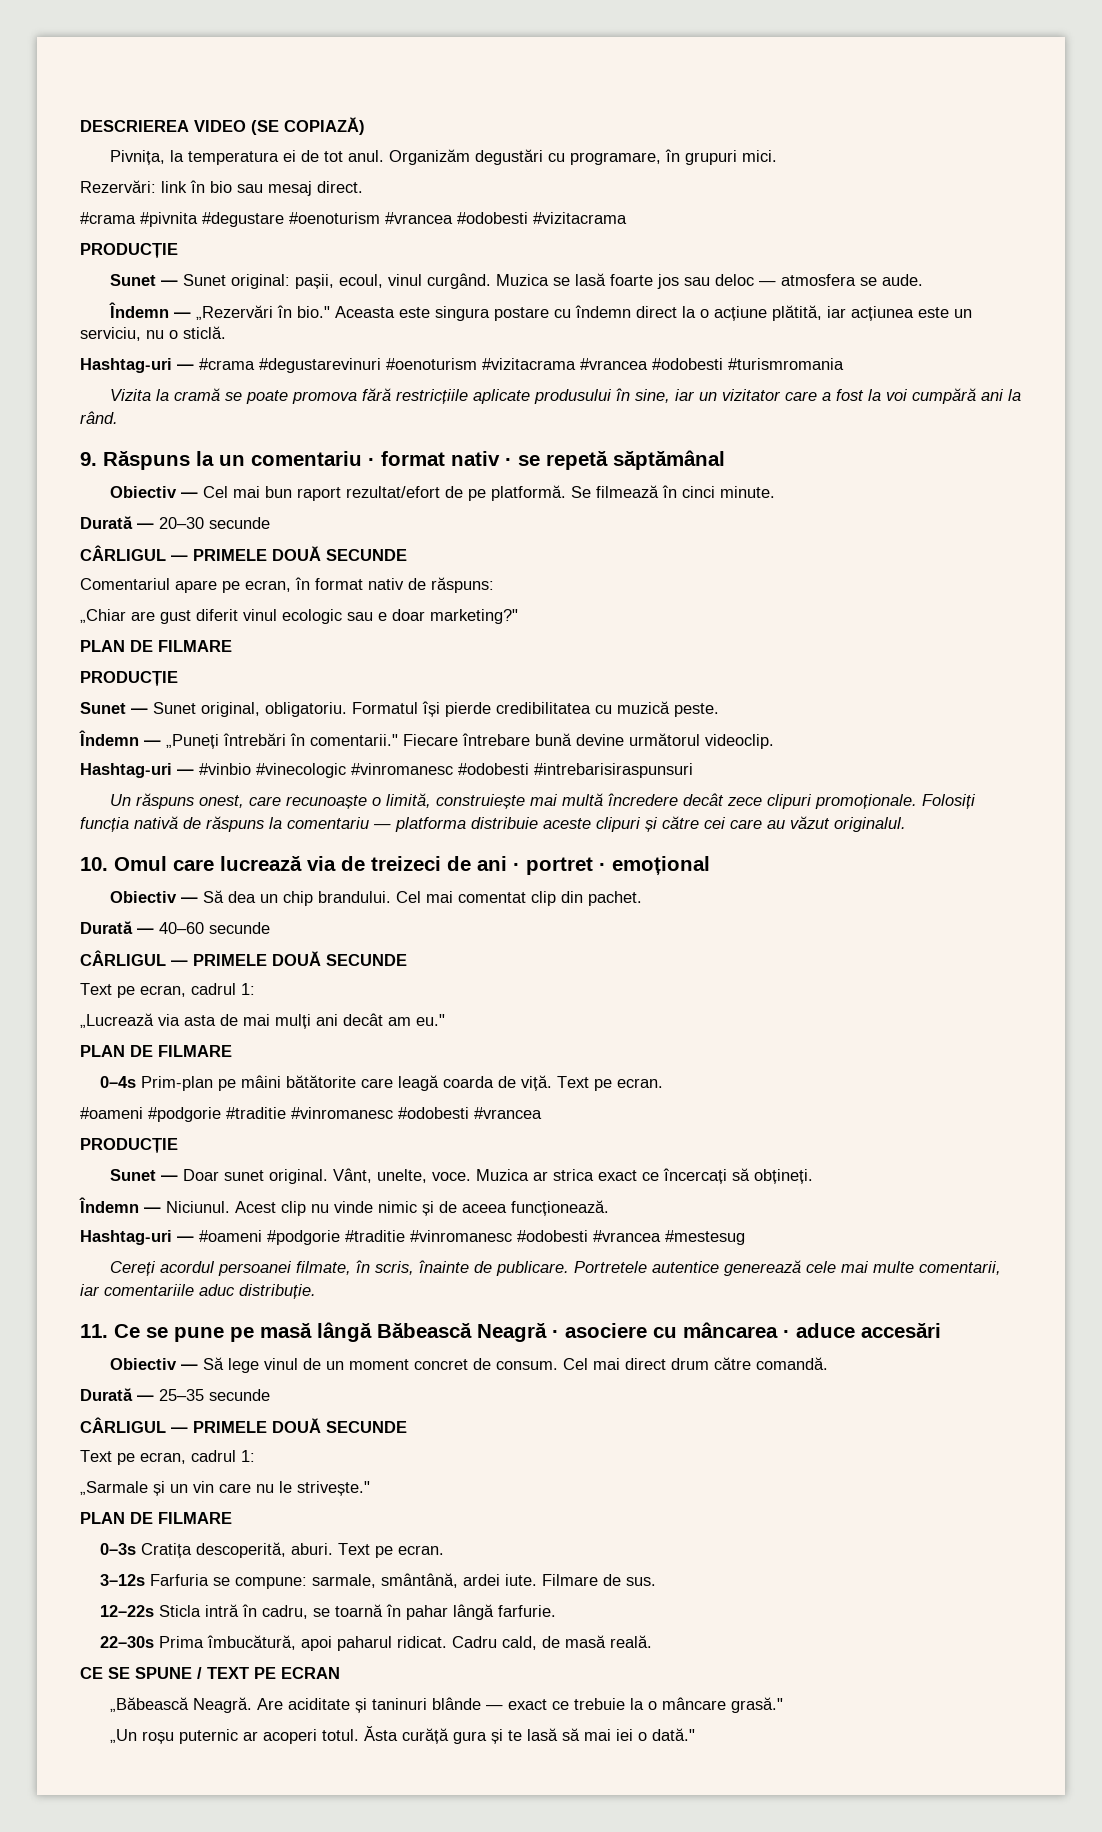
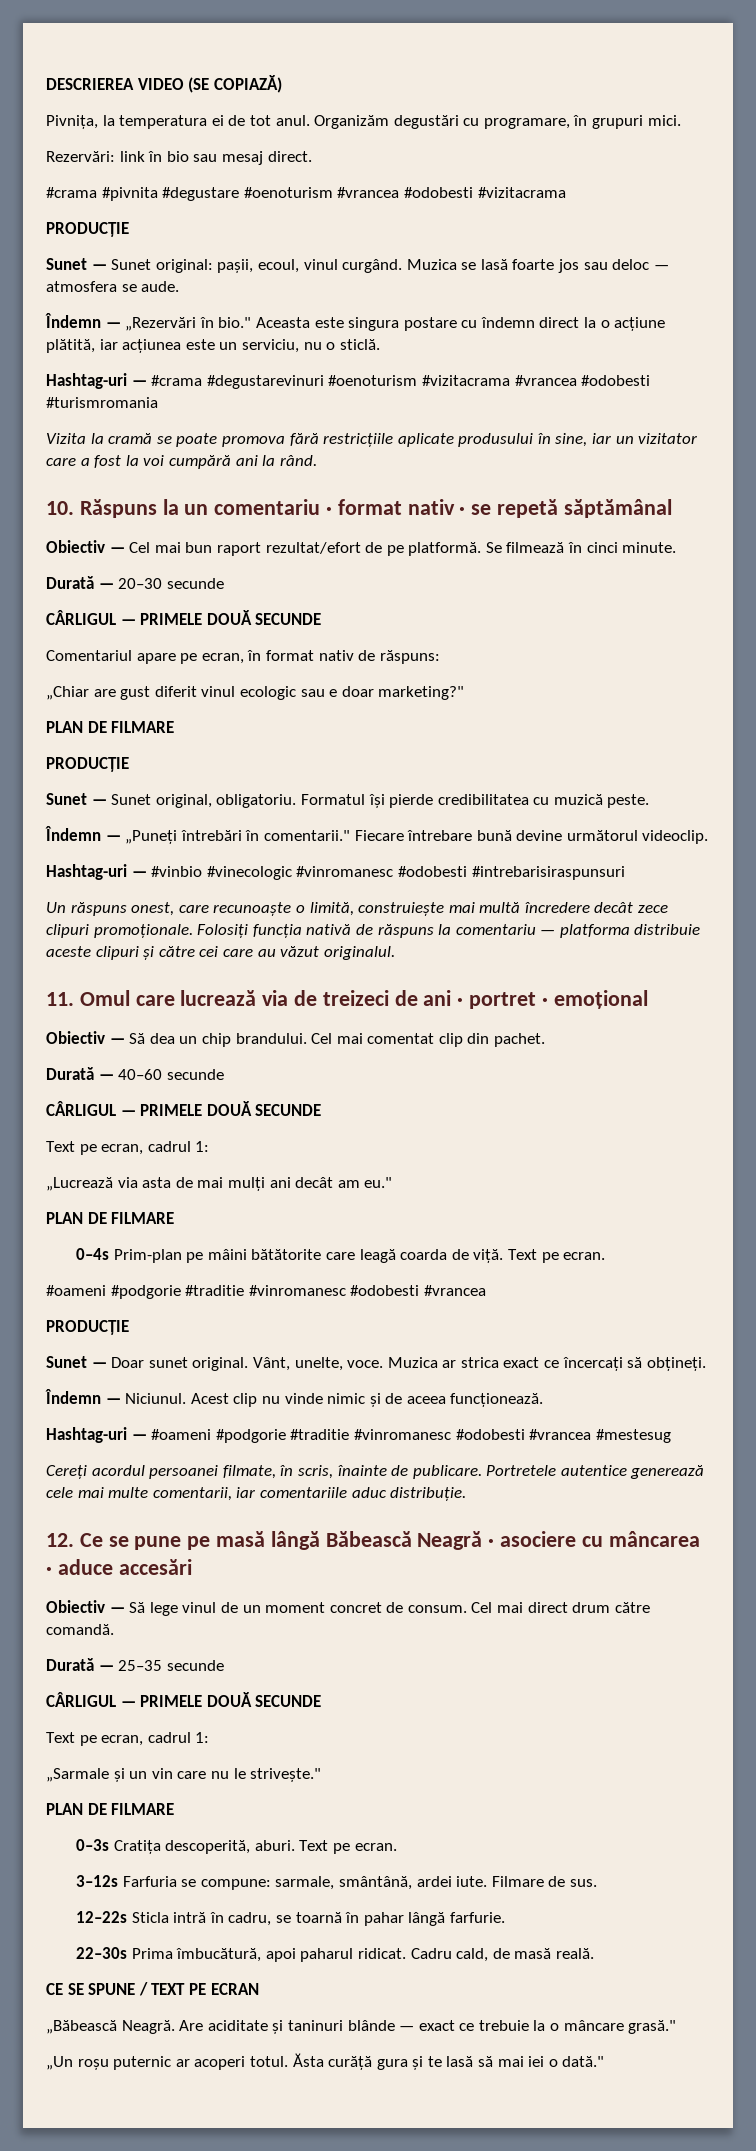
- 9. Răspuns la un comentariu · format nativ · se repetă săptămânal
+ 10. Răspuns la un comentariu · format nativ · se repetă săptămânal
- 10. Omul care lucrează via de treizeci de ani · portret · emoțional
+ 11. Omul care lucrează via de treizeci de ani · portret · emoțional
- 11. Ce se pune pe masă lângă Băbească Neagră · asociere cu mâncarea · aduce accesări
+ 12. Ce se pune pe masă lângă Băbească Neagră · asociere cu mâncarea · aduce accesări

